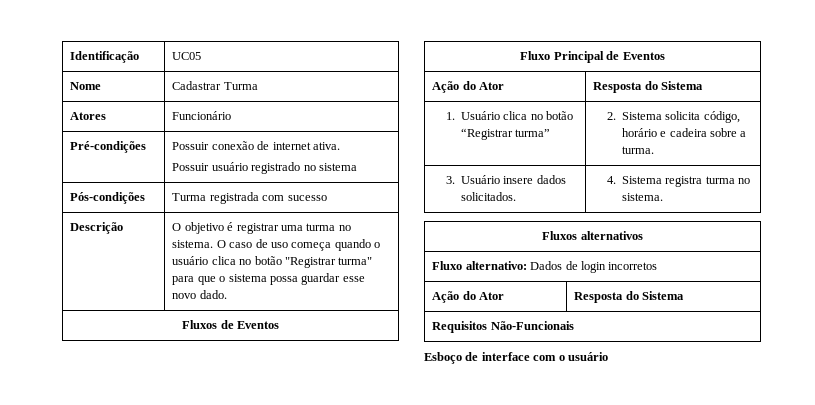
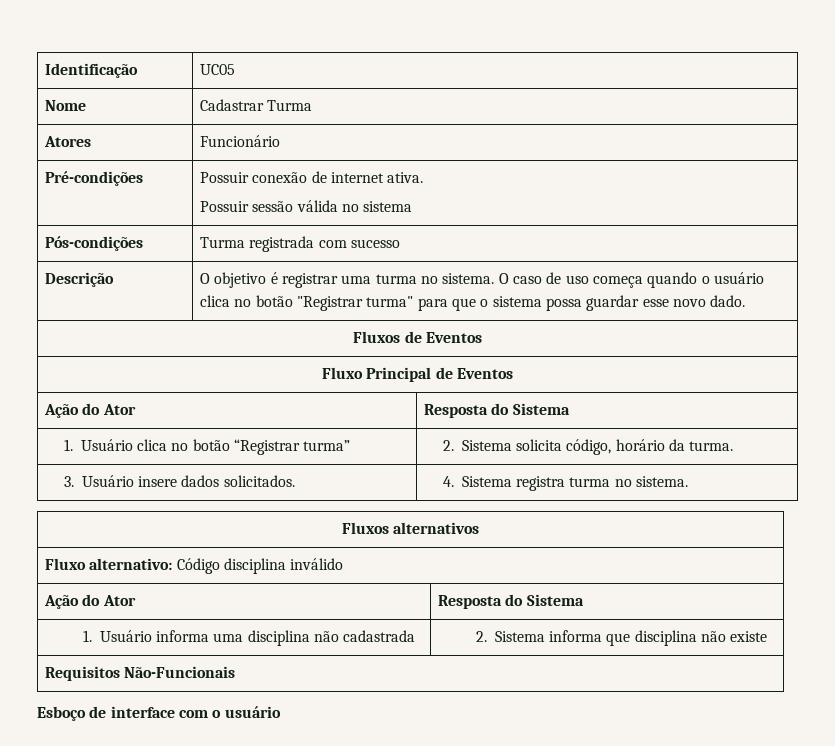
  Pré-condições | Possuir conexão de internet ativa.
- Possuir usuário registrado no sistema
+ Possuir sessão válida no sistema
- 1. Usuário clica no botão “Registrar turma” | 2. Sistema solicita código, horário e cadeira sobre a turma.
+ 1. Usuário clica no botão “Registrar turma” | 2. Sistema solicita código, horário da turma.
- Fluxo alternativo: Dados de login incorretos
+ Fluxo alternativo: Código disciplina inválido
  Ação do Ator | Resposta do Sistema
+ 1. Usuário informa uma disciplina não cadastrada | 2. Sistema informa que disciplina não existe

